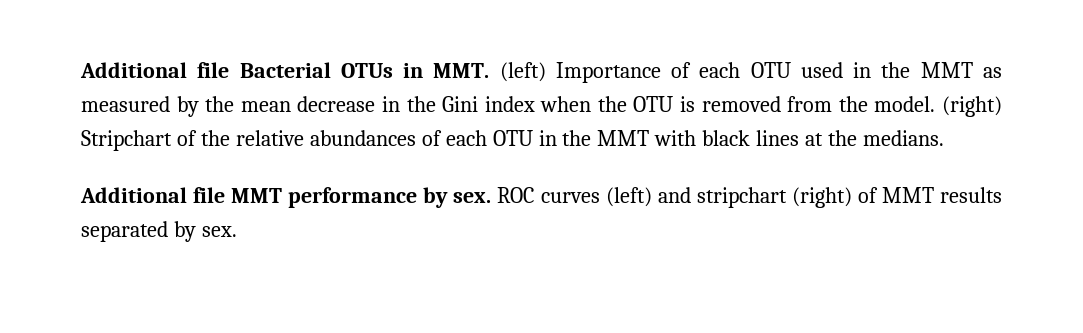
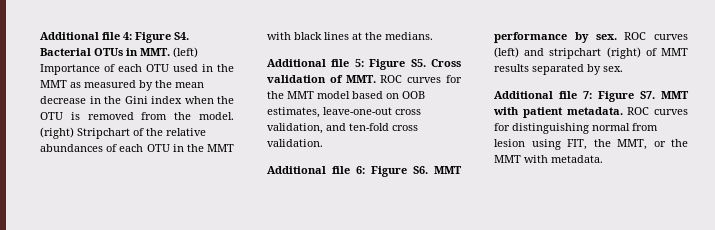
- Additional file Bacterial OTUs in MMT. (left) Importance of each OTU used in the MMT as measured by the mean decrease in the Gini index when the OTU is removed from the model.
+ Additional file 4: Figure S4. Bacterial OTUs in MMT. (left) Importance of each OTU used in the MMT as measured by the mean decrease in the Gini index when the OTU is removed from the model.
- Additional file MMT performance by sex.
+ Additional file 5: Figure S5. Cross validation of MMT. ROC curves for the MMT model based on OOB estimates, leave-one-out cross validation, and ten-fold cross validation.
+ Additional file 6: Figure S6. MMT performance by sex.
+ Additional file 7: Figure S7. MMT with patient metadata. ROC curves for distinguishing normal from lesion using FIT, the MMT, or the MMT with metadata.

